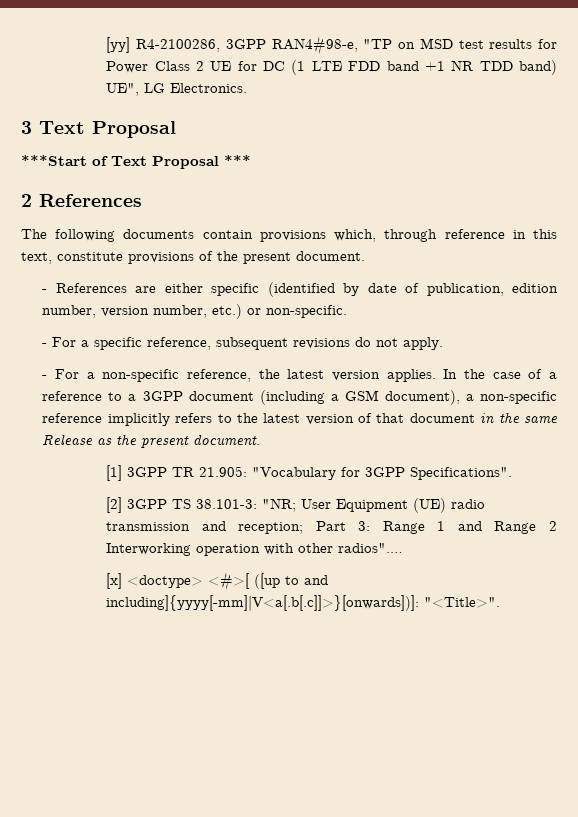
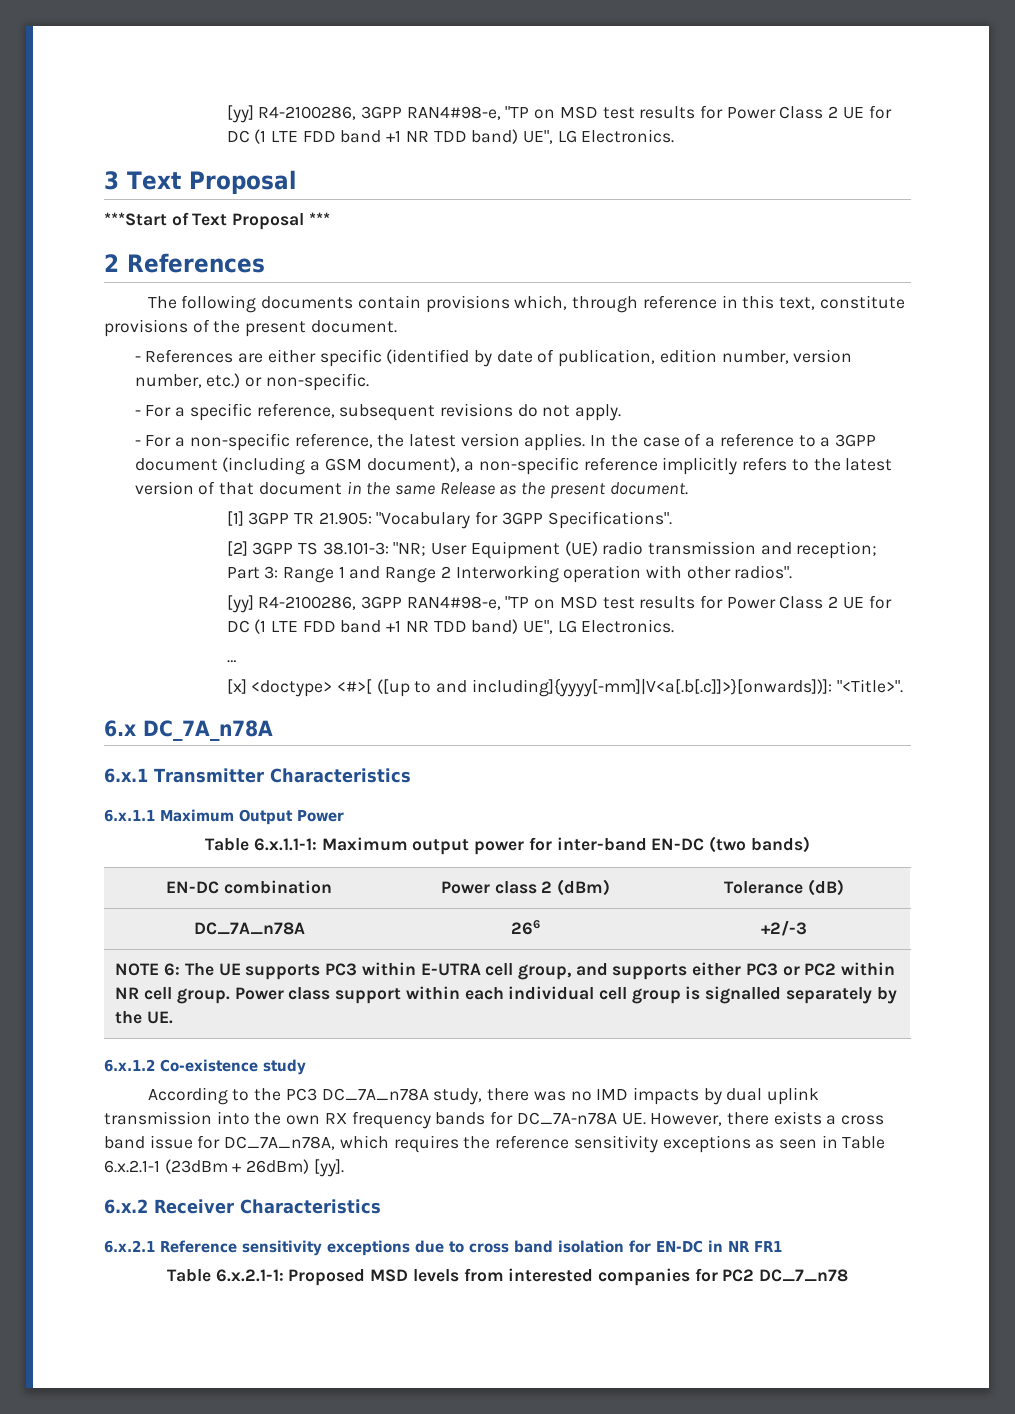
- [2] 3GPP TS 38.101-3: "NR; User Equipment (UE) radio transmission and reception; Part 3: Range 1 and Range 2 Interworking operation with other radios".…
+ [2] 3GPP TS 38.101-3: "NR; User Equipment (UE) radio transmission and reception; Part 3: Range 1 and Range 2 Interworking operation with other radios".
+ [yy] R4-2100286, 3GPP RAN4#98-e, "TP on MSD test results for Power Class 2 UE for DC (1 LTE FDD band +1 NR TDD band) UE", LG Electronics.
+ …
+ 6.x DC_7A_n78A
+ 6.x.1 Transmitter Characteristics
+ 6.x.1.1 Maximum Output Power
+ Table 6.x.1.1-1: Maximum output power for inter-band EN-DC (two bands)
+ EN-DC combination | Power class 2 (dBm) | Tolerance (dB)
+ DC_7A_n78A | 266 | +2/-3
+ NOTE 6: The UE supports PC3 within E-UTRA cell group, and supports either PC3 or PC2 within NR cell group. Power class support within each individual cell group is signalled separately by the UE.
+ 6.x.1.2 Co-existence study
+ According to the PC3 DC_7A_n78A study, there was no IMD impacts by dual uplink transmission into the own RX frequency bands for DC_7A-n78A UE. However, there exists a cross band issue for DC_7A_n78A, which requires the reference sensitivity exceptions as seen in Table 6.x.2.1-1 (23dBm + 26dBm) [yy].
+ 6.x.2 Receiver Characteristics
+ 6.x.2.1 Reference sensitivity exceptions due to cross band isolation for EN-DC in NR FR1
+ Table 6.x.2.1-1: Proposed MSD levels from interested companies for PC2 DC_7_n78

